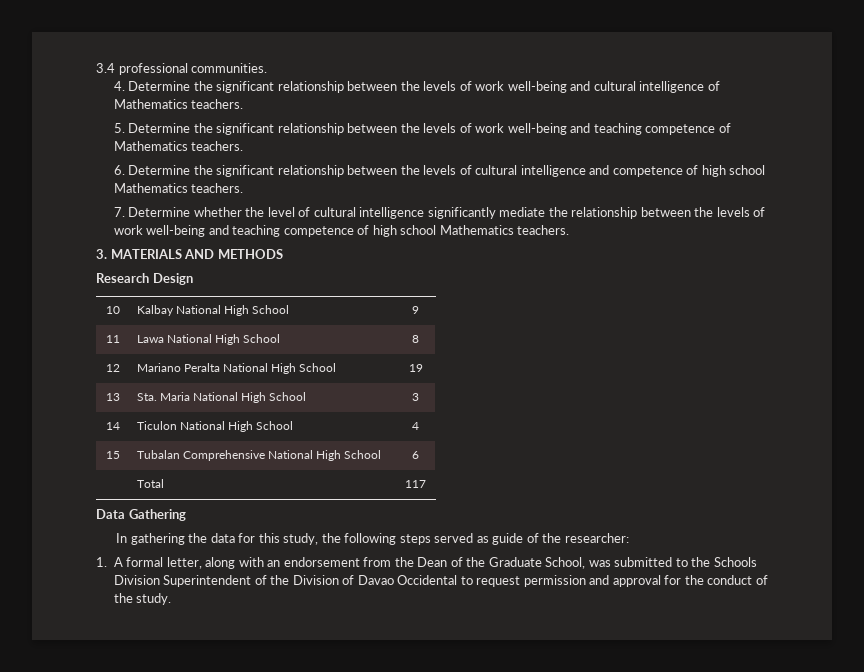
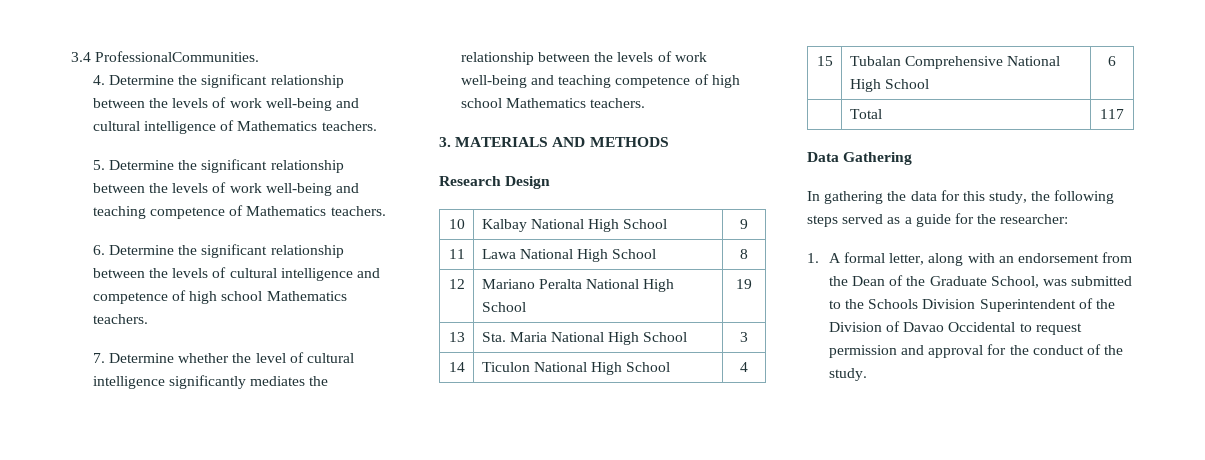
- 3.4 professional communities.
+ 3.4 ProfessionalCommunities.
- 7. Determine whether the level of cultural intelligence significantly mediate the relationship between the levels of work well-being and teaching competence of high school Mathematics teachers.
+ 7. Determine whether the level of cultural intelligence significantly mediates the relationship between the levels of work well-being and teaching competence of high school Mathematics teachers.
- In gathering the data for this study, the following steps served as guide of the researcher:
+ In gathering the data for this study, the following steps served as a guide for the researcher:

